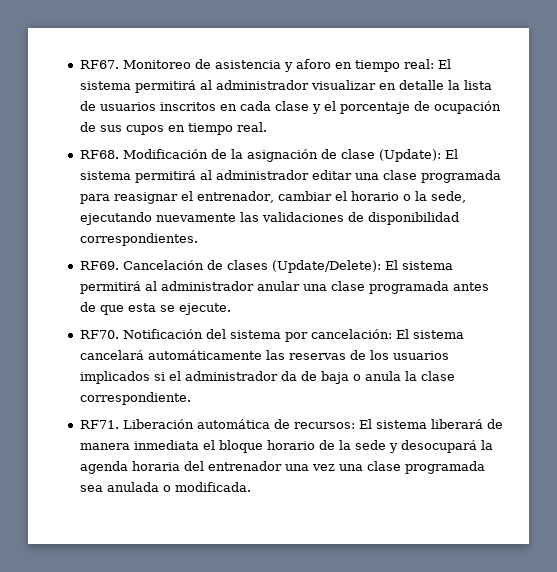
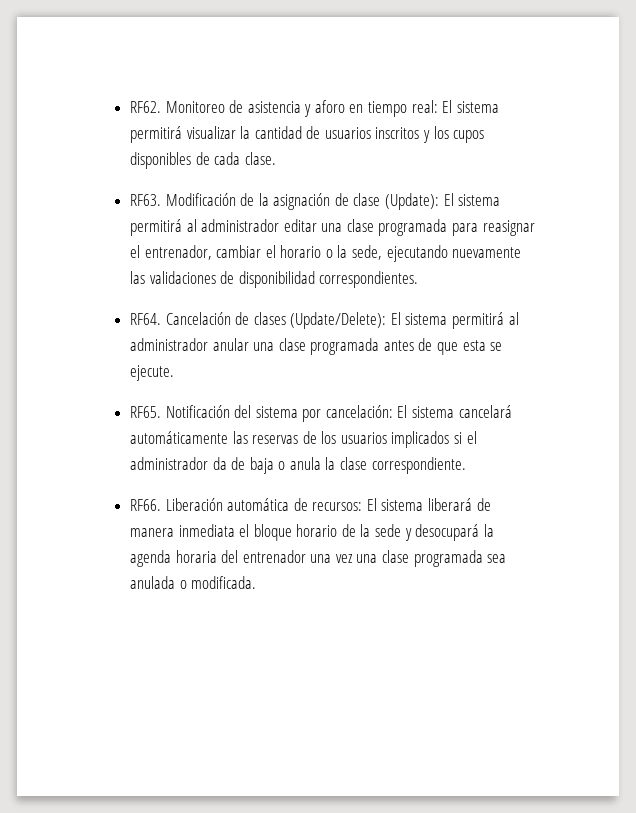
- RF67.
+ RF62.
- Monitoreo de asistencia y aforo en tiempo real: El sistema permitirá al administrador visualizar en detalle la lista de usuarios inscritos en cada clase y el porcentaje de ocupación de sus cupos en tiempo real.
- RF68.
+ Monitoreo de asistencia y aforo en tiempo real: El sistema permitirá visualizar la cantidad de usuarios inscritos y los cupos disponibles de cada clase.
+ RF63.
- RF69.
+ RF64.
- RF70.
+ RF65.
- RF71.
+ RF66.

